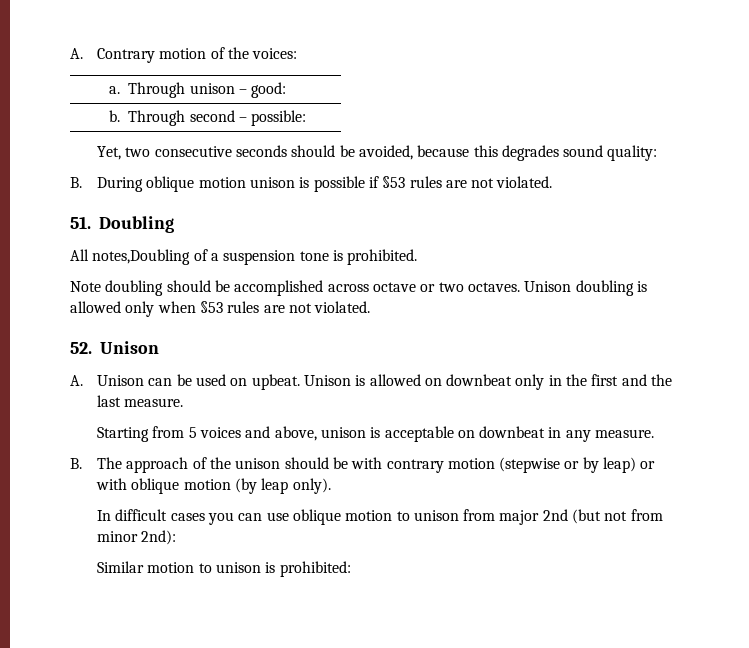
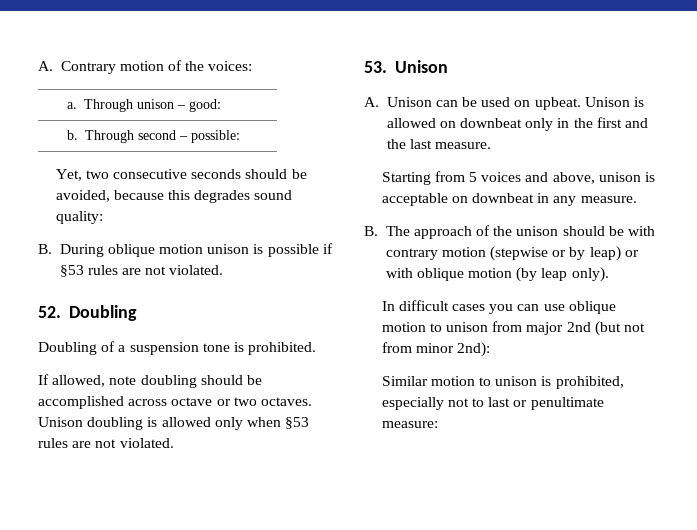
- 51. Doubling
+ 52. Doubling
- All notes,Doubling of a suspension tone is prohibited.
+ Doubling of a suspension tone is prohibited.
- Note doubling should be accomplished across octave or two octaves.
+ If allowed, note doubling should be accomplished across octave or two octaves.
- 52. Unison
+ 53. Unison
- Similar motion to unison is prohibited:
+ Similar motion to unison is prohibited, especially not to last or penultimate measure:

